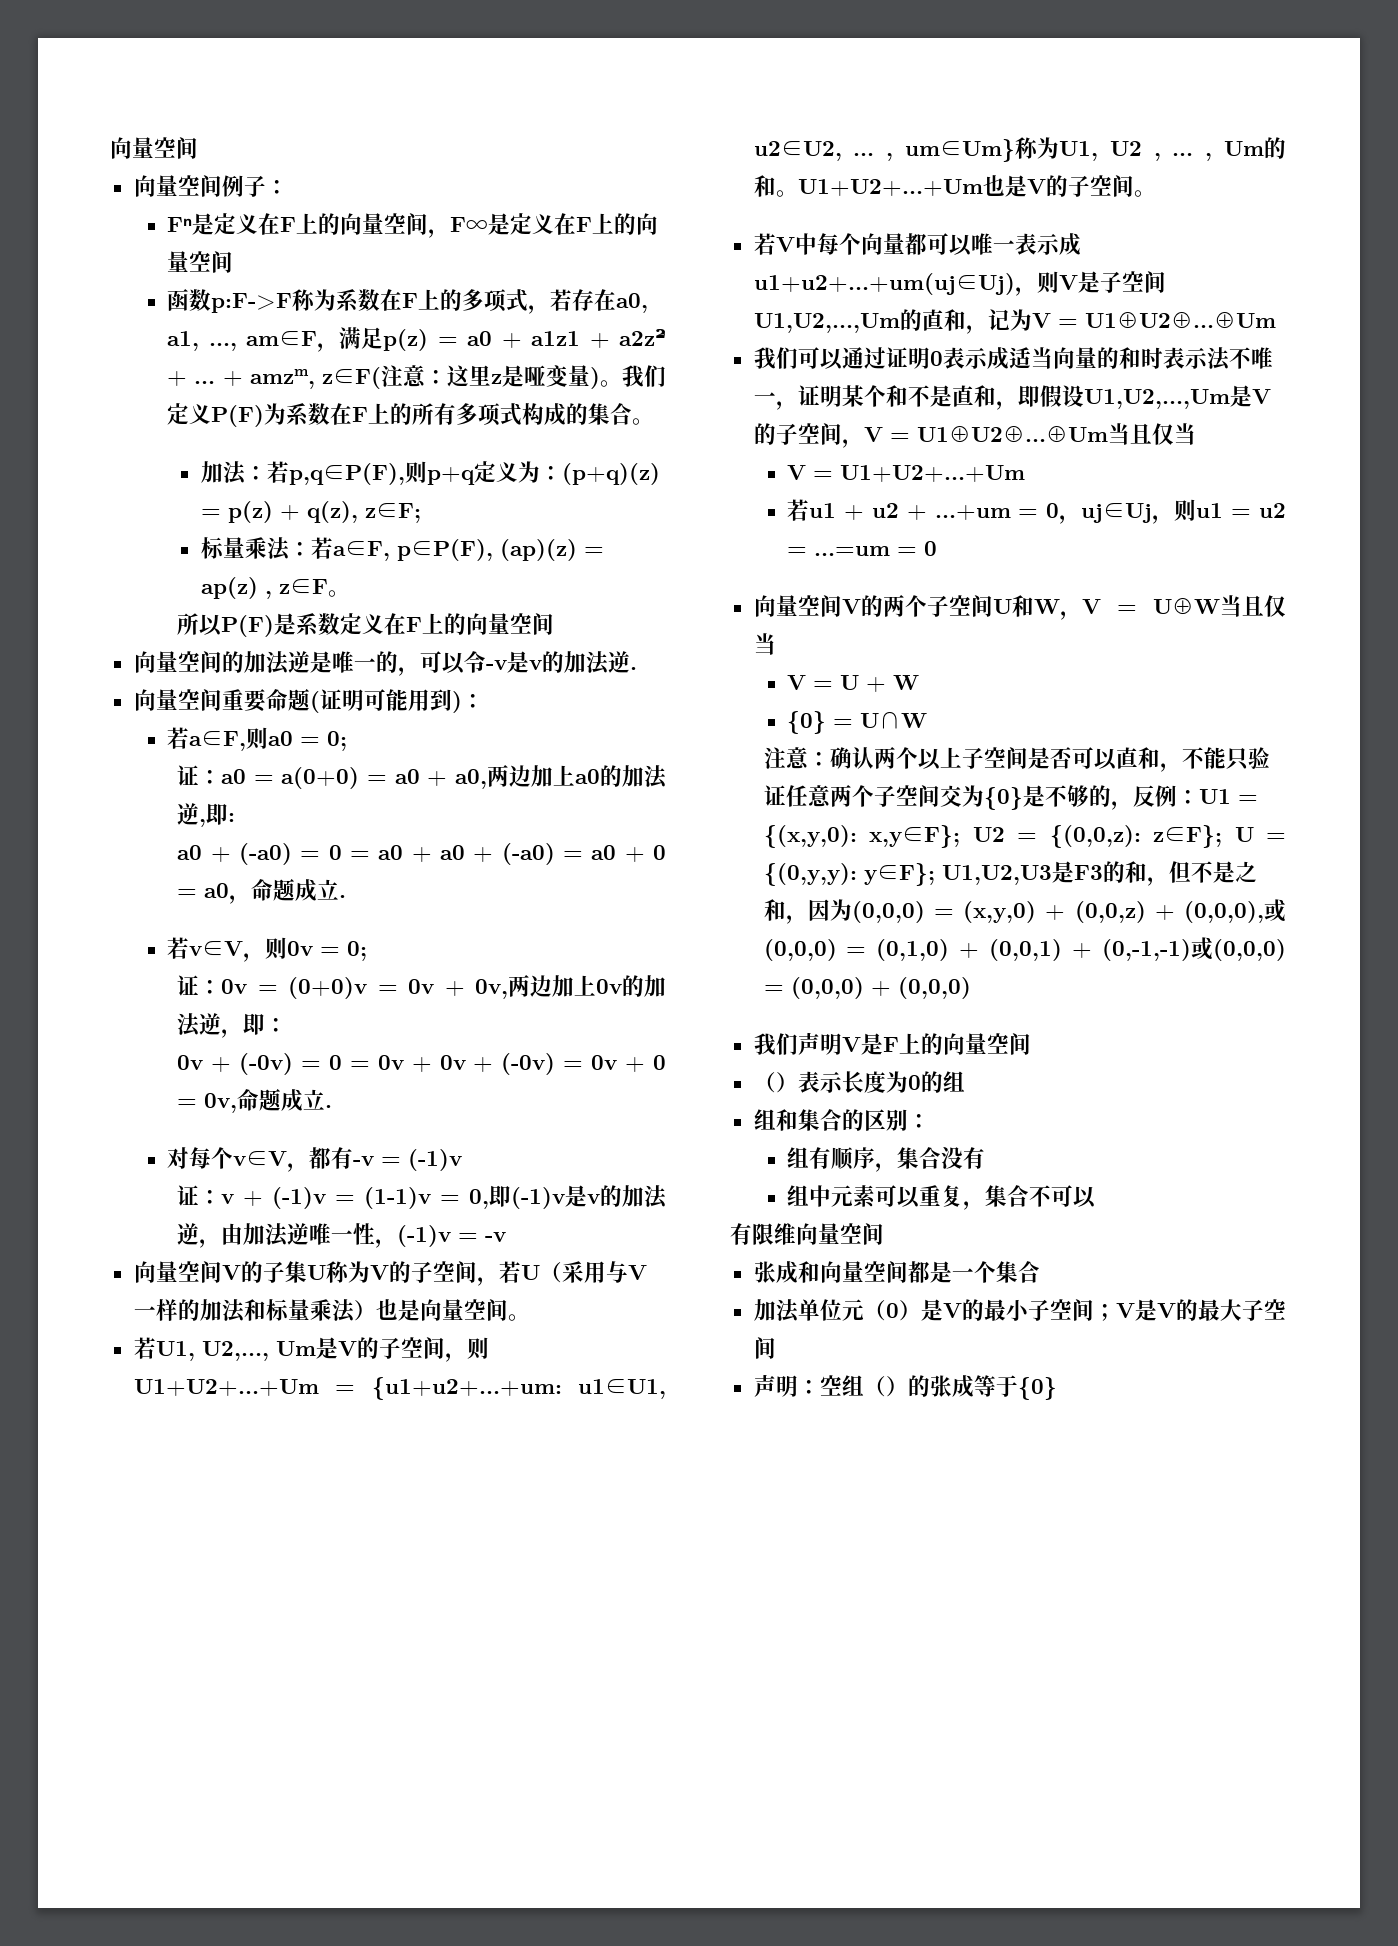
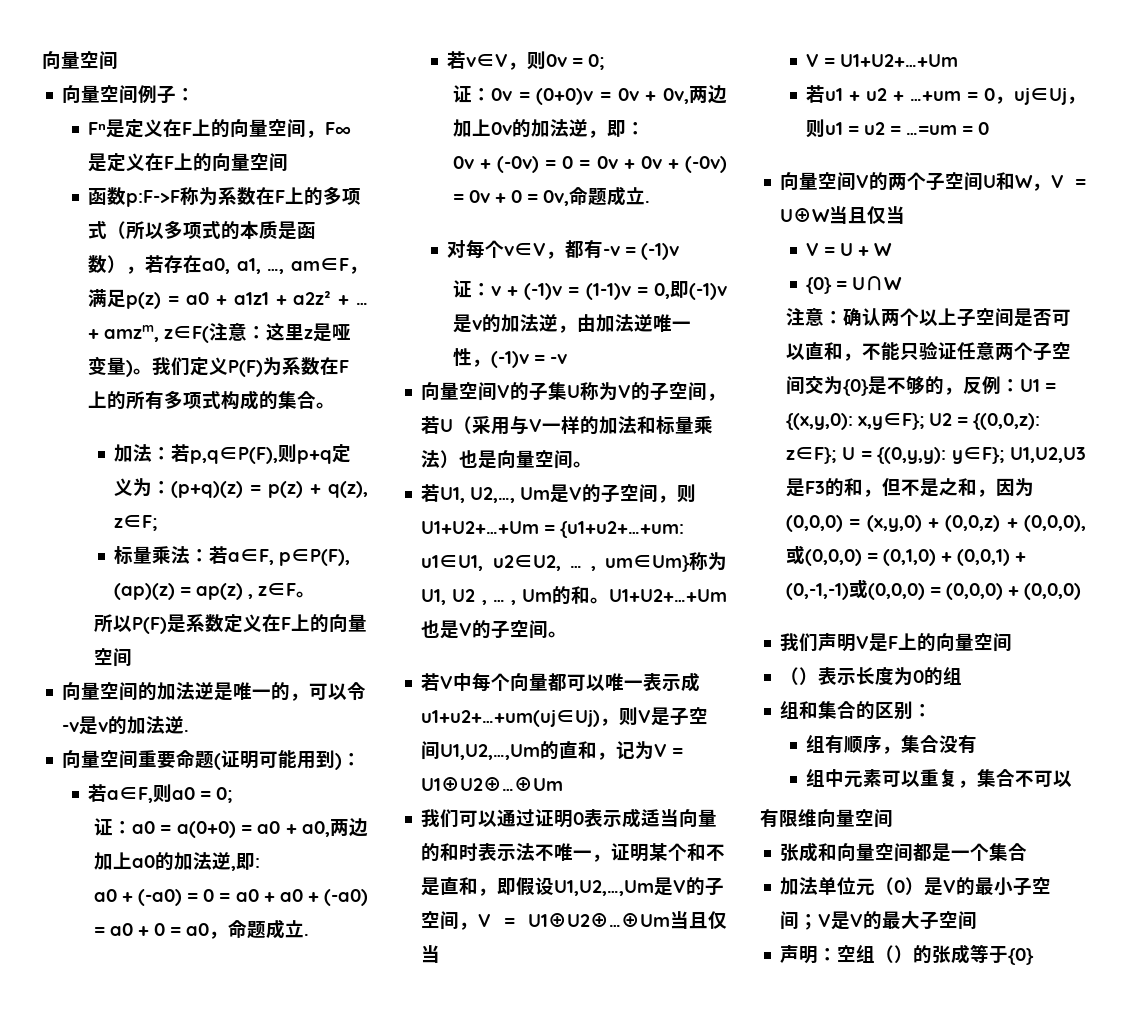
- 函数p:F->F称为系数在F上的多项式，若存在a0, a1, …, am∈F，满足p(z) = a0 + a1z1 + a2z² + …
+ 函数p:F->F称为系数在F上的多项式（所以多项式的本质是函数），若存在a0, a1, …, am∈F，满足p(z) = a0 + a1z1 + a2z² + …

